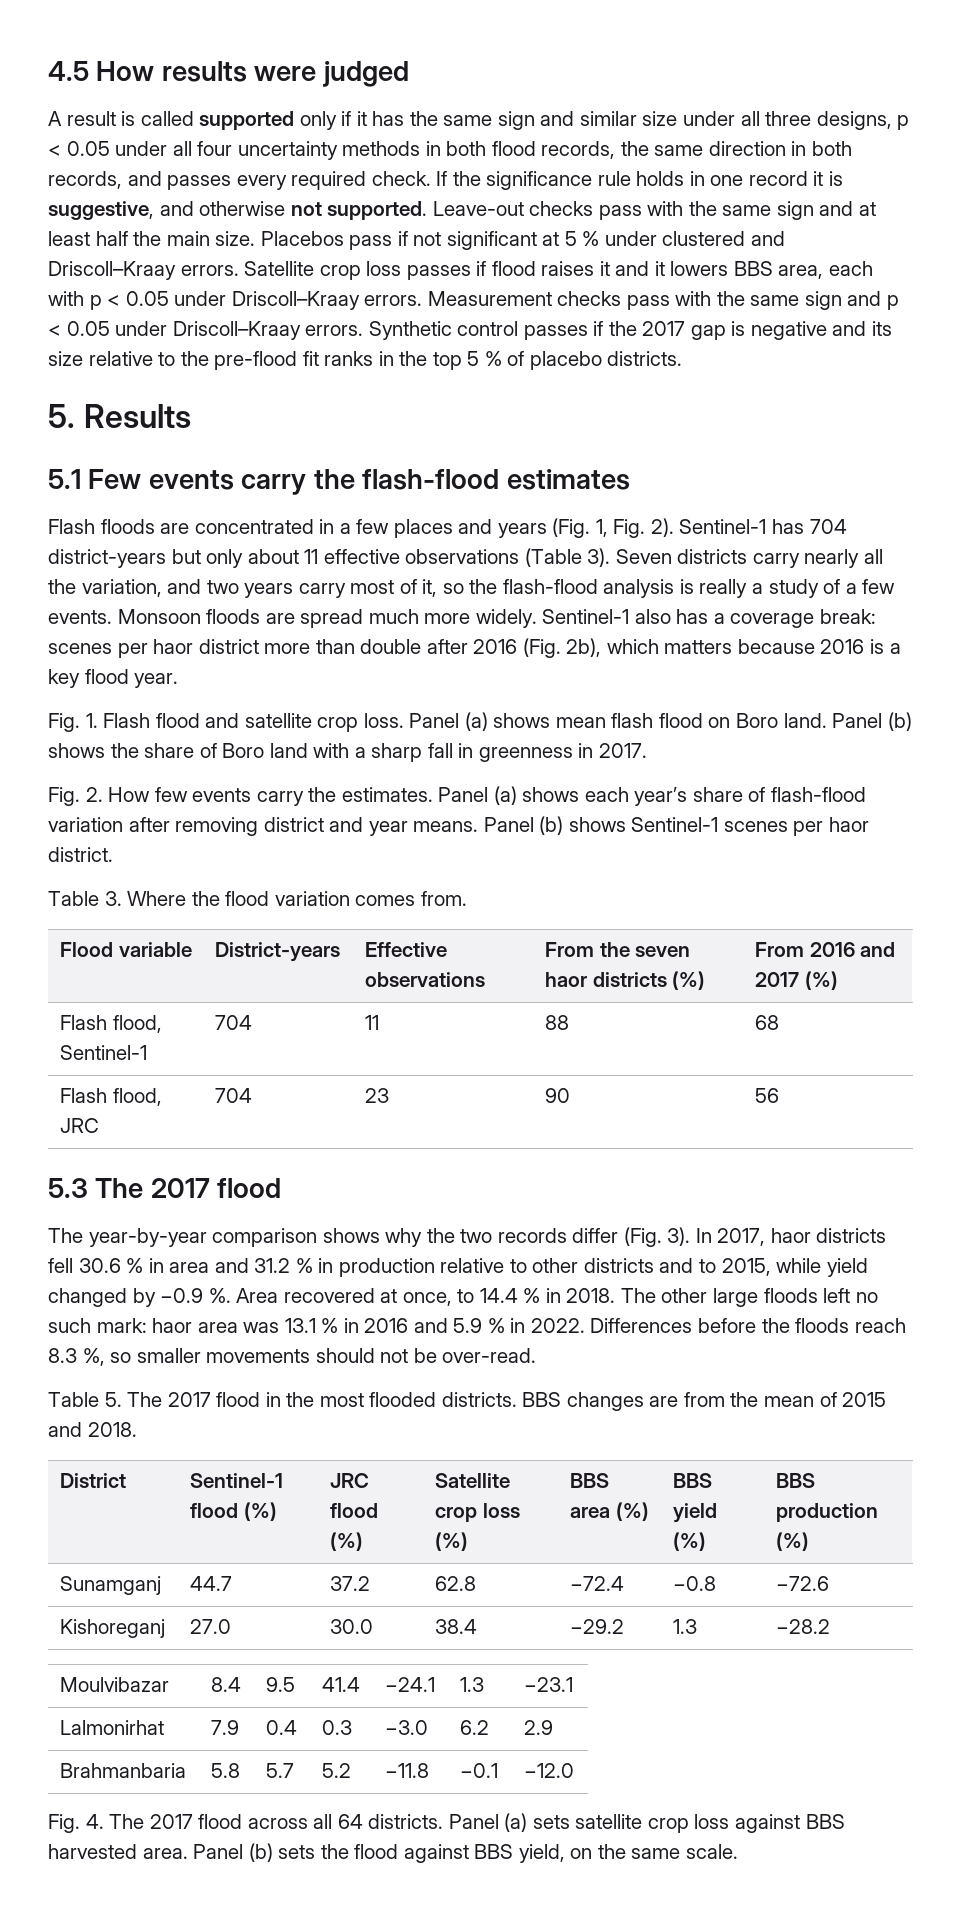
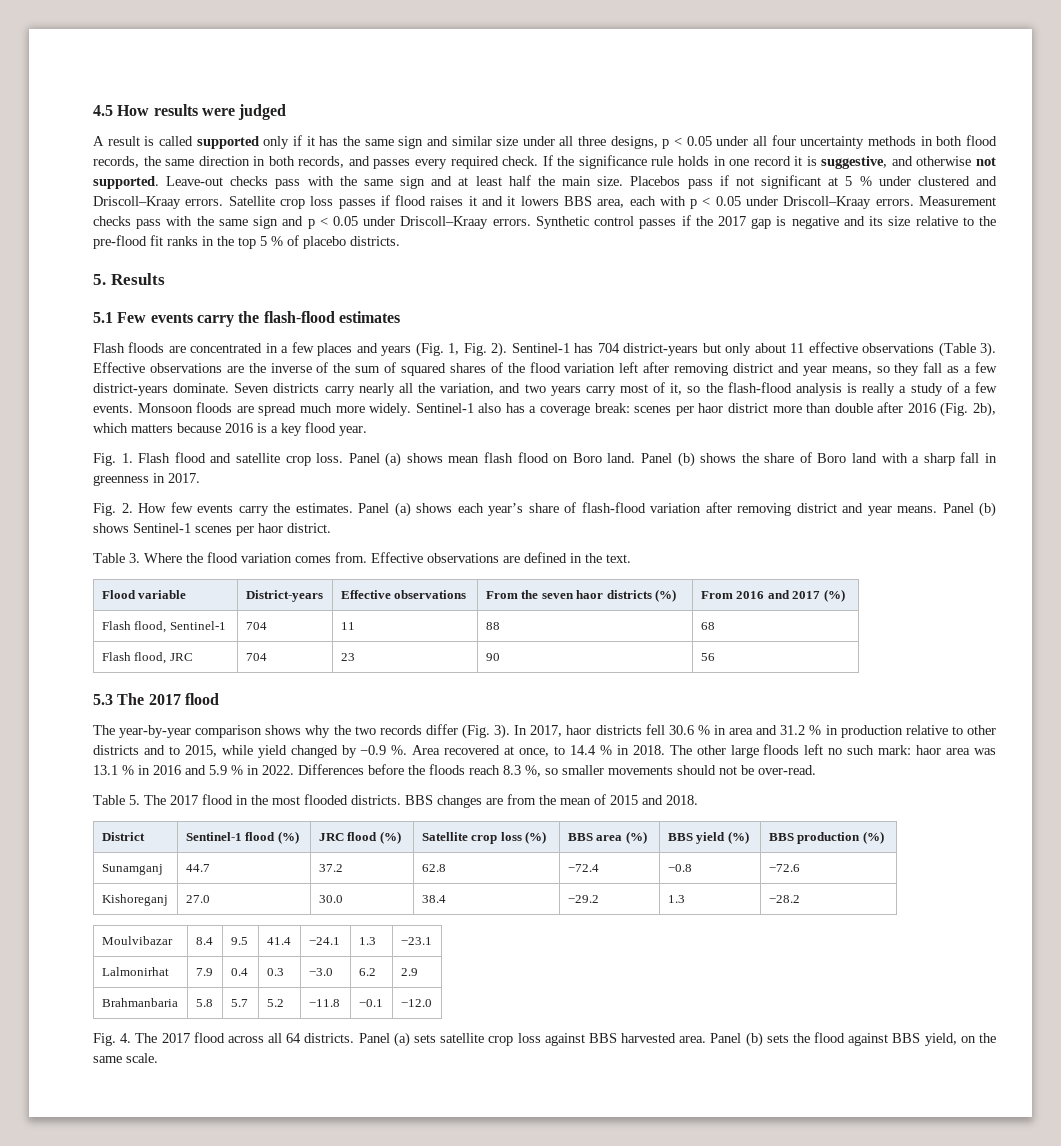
+ Effective observations are the inverse of the sum of squared shares of the flood variation left after removing district and year means, so they fall as a few district-years dominate.
+ Effective observations are defined in the text.

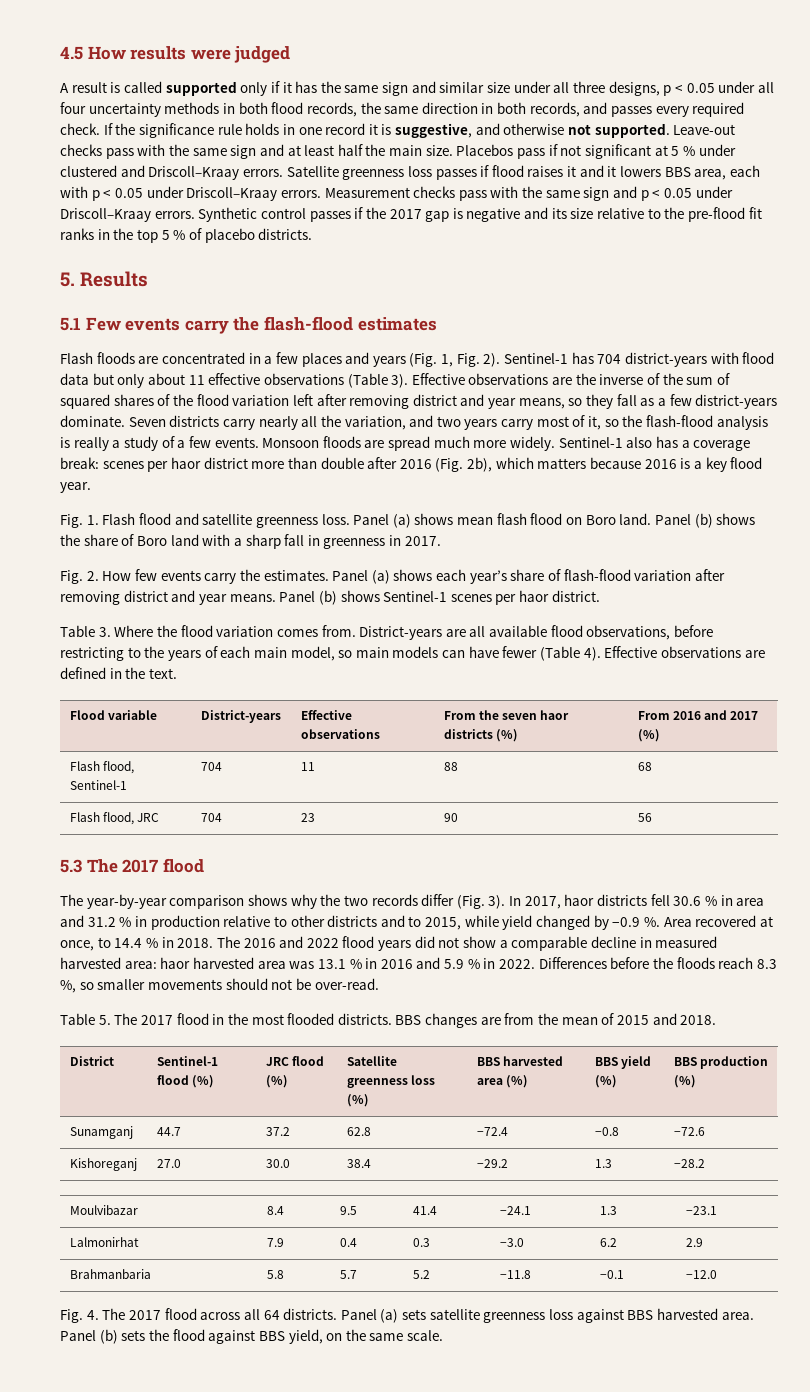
- Satellite crop loss passes if flood raises it and it lowers BBS area, each with p < 0.05 under Driscoll–Kraay errors.
+ Satellite greenness loss passes if flood raises it and it lowers BBS area, each with p < 0.05 under Driscoll–Kraay errors.
- Sentinel-1 has 704 district-years but only about 11 effective observations (Table 3).
+ Sentinel-1 has 704 district-years with flood data but only about 11 effective observations (Table 3).
- Fig. 1. Flash flood and satellite crop loss.
+ Fig. 1. Flash flood and satellite greenness loss.
+ District-years are all available flood observations, before restricting to the years of each main model, so main models can have fewer (Table 4).
- The other large floods left no such mark: haor area was 13.1 % in 2016 and 5.9 % in 2022.
+ The 2016 and 2022 flood years did not show a comparable decline in measured harvested area: haor harvested area was 13.1 % in 2016 and 5.9 % in 2022.
- District | Sentinel-1 flood (%) | JRC flood (%) | Satellite crop loss (%) | BBS area (%) | BBS yield (%) | BBS production (%)
+ District | Sentinel-1 flood (%) | JRC flood (%) | Satellite greenness loss (%) | BBS harvested area (%) | BBS yield (%) | BBS production (%)
- Panel (a) sets satellite crop loss against BBS harvested area.
+ Panel (a) sets satellite greenness loss against BBS harvested area.

